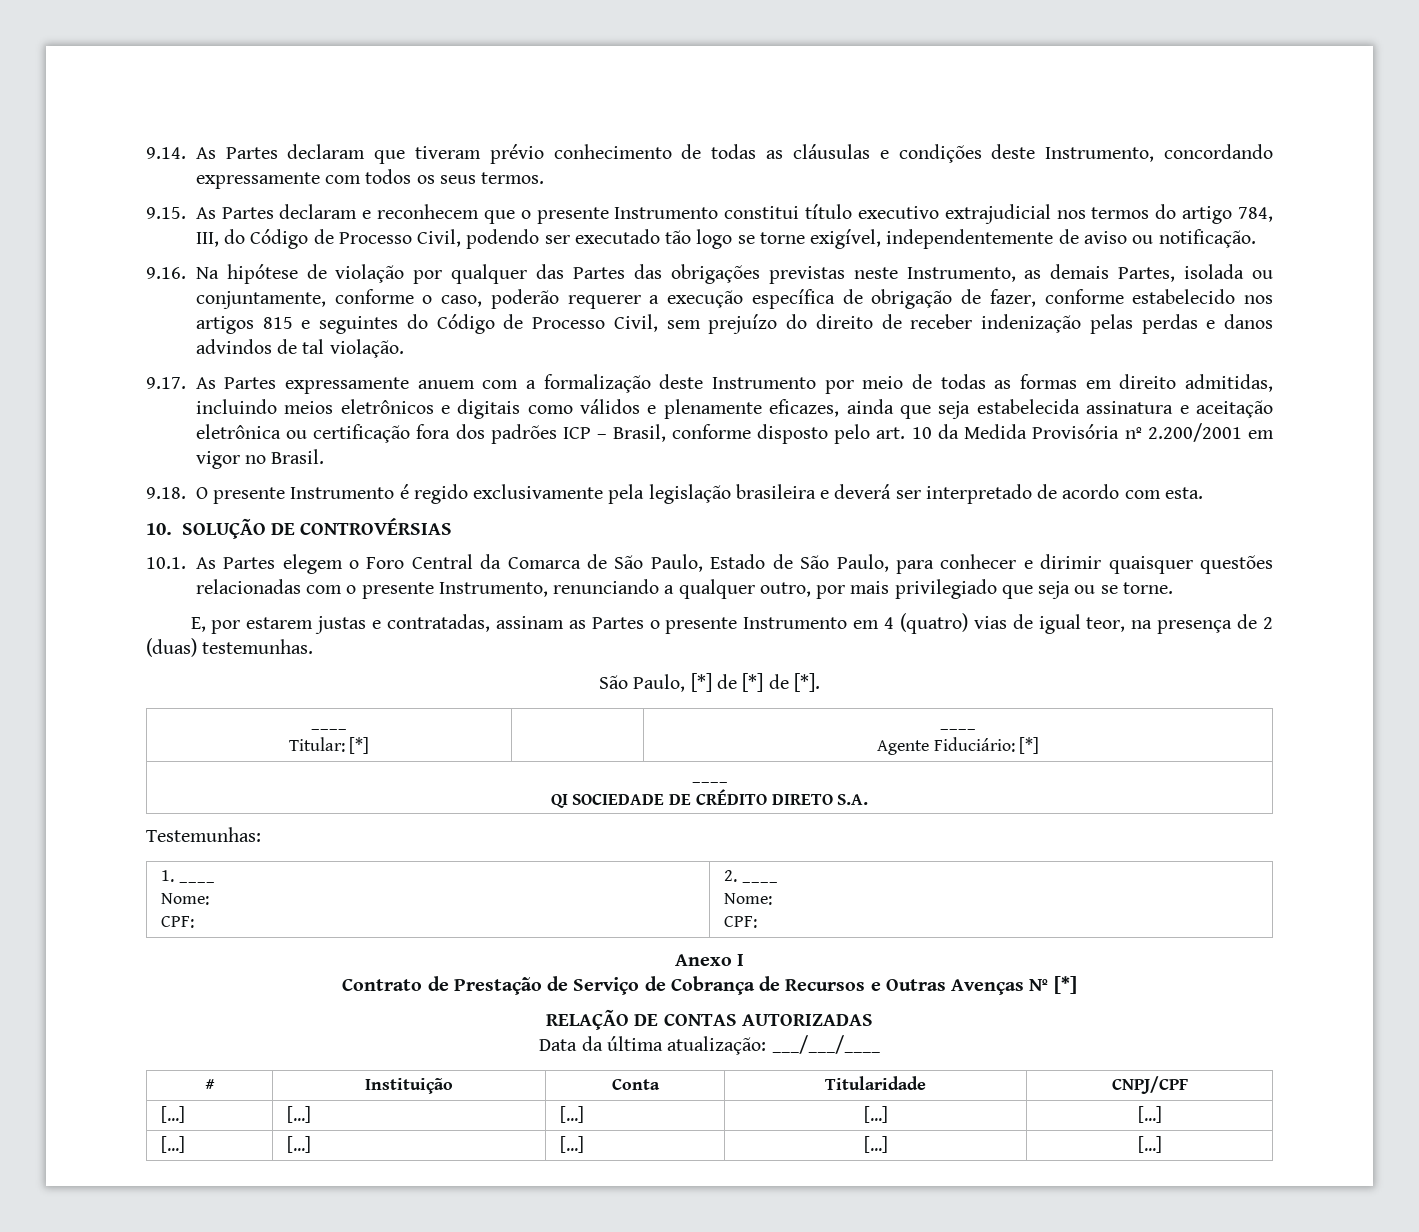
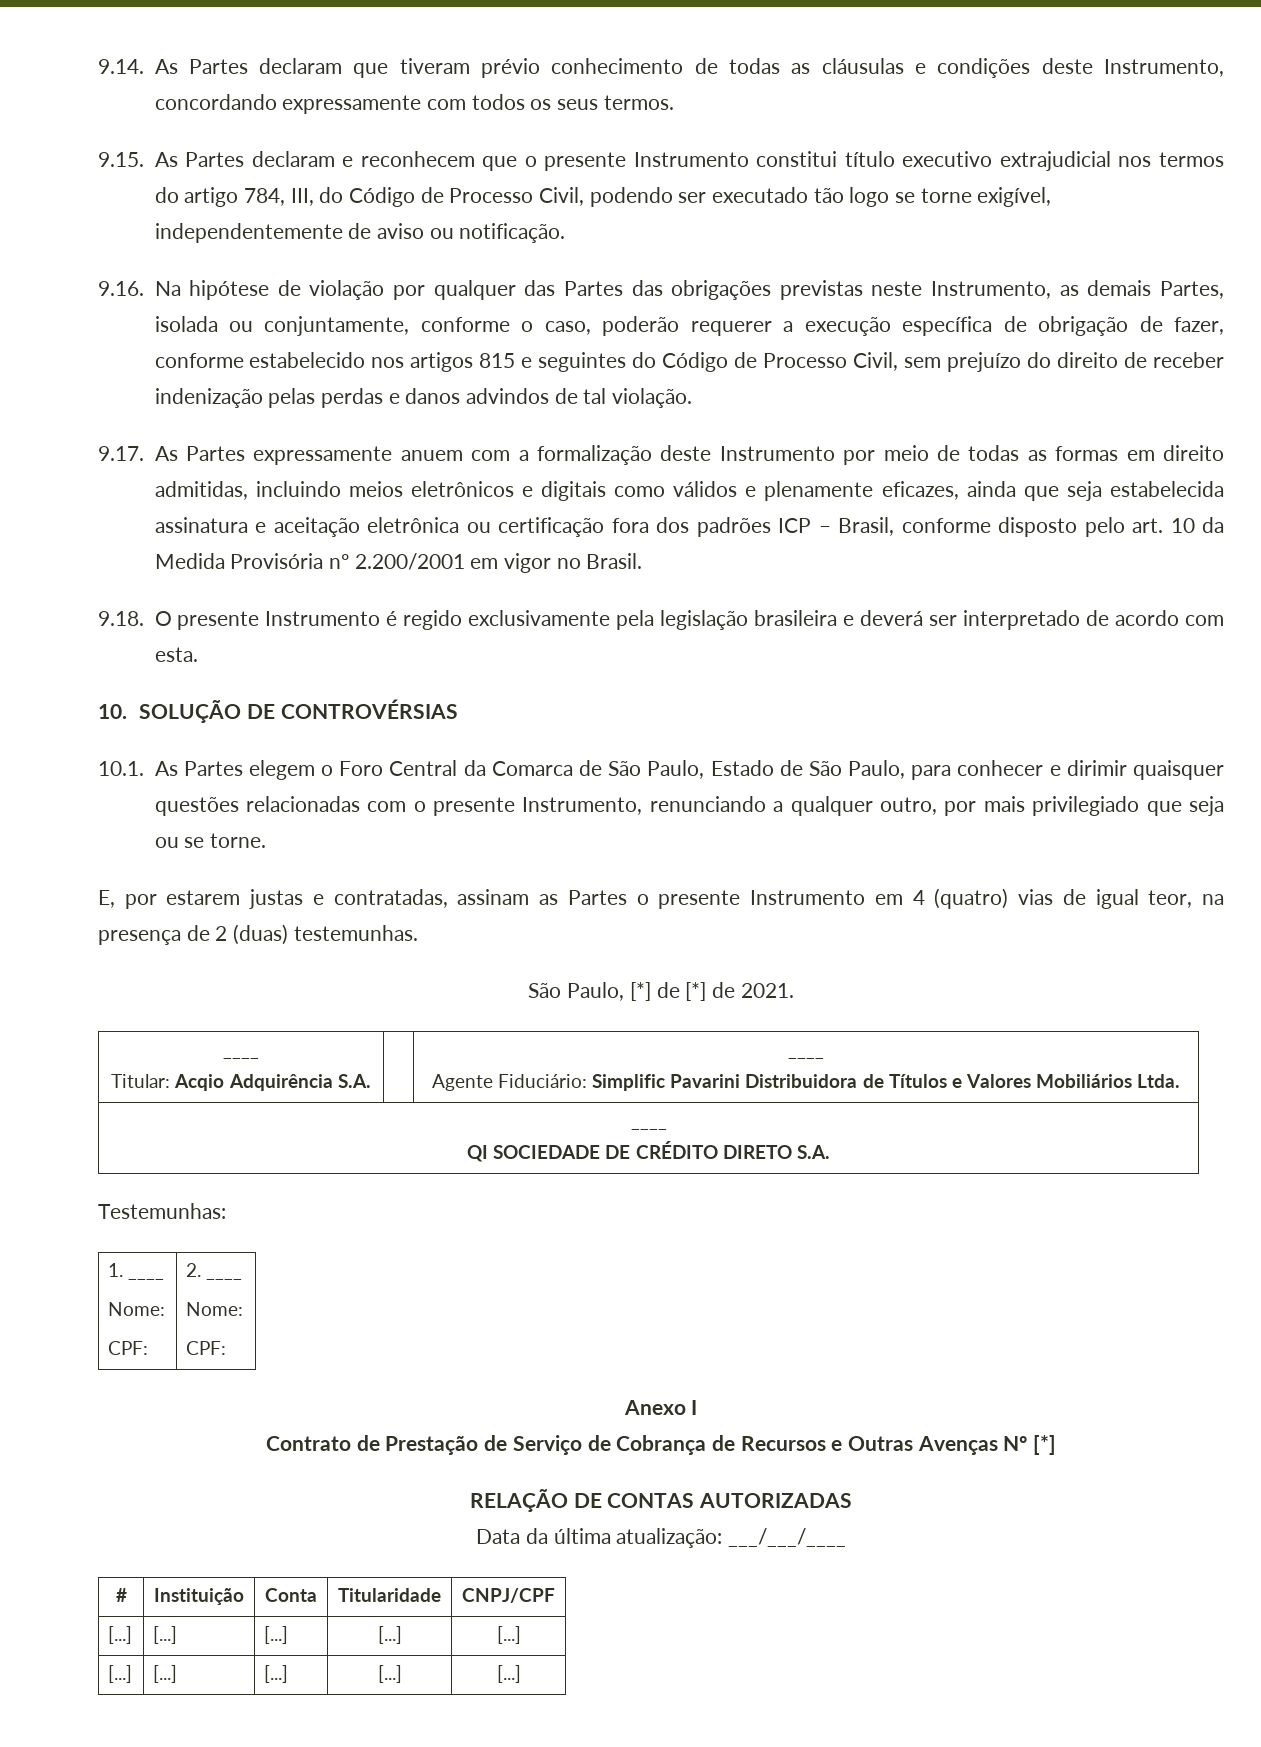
- São Paulo, [*] de [*] de [*].
+ São Paulo, [*] de [*] de 2021.
  ____
- Titular: [*] | | ____
- Agente Fiduciário: [*]
+ Titular: Acqio Adquirência S.A. | | ____
+ Agente Fiduciário: Simplific Pavarini Distribuidora de Títulos e Valores Mobiliários Ltda.

